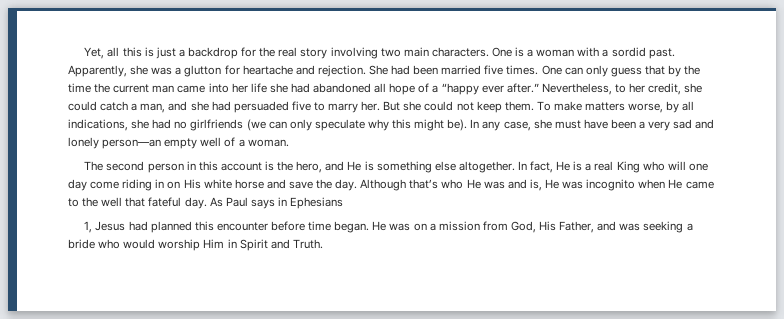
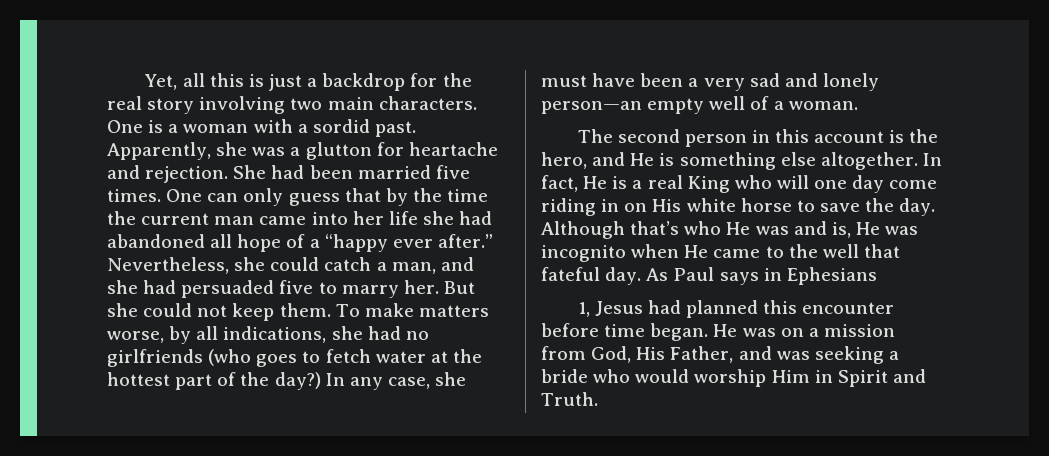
- Nevertheless, to her credit, she could catch a man, and she had persuaded five to marry her.
+ Nevertheless, she could catch a man, and she had persuaded five to marry her.
- To make matters worse, by all indications, she had no girlfriends (we can only speculate why this might be).
+ To make matters worse, by all indications, she had no girlfriends (who goes to fetch water at the hottest part of the day?)
- In fact, He is a real King who will one day come riding in on His white horse and save the day.
+ In fact, He is a real King who will one day come riding in on His white horse to save the day.

